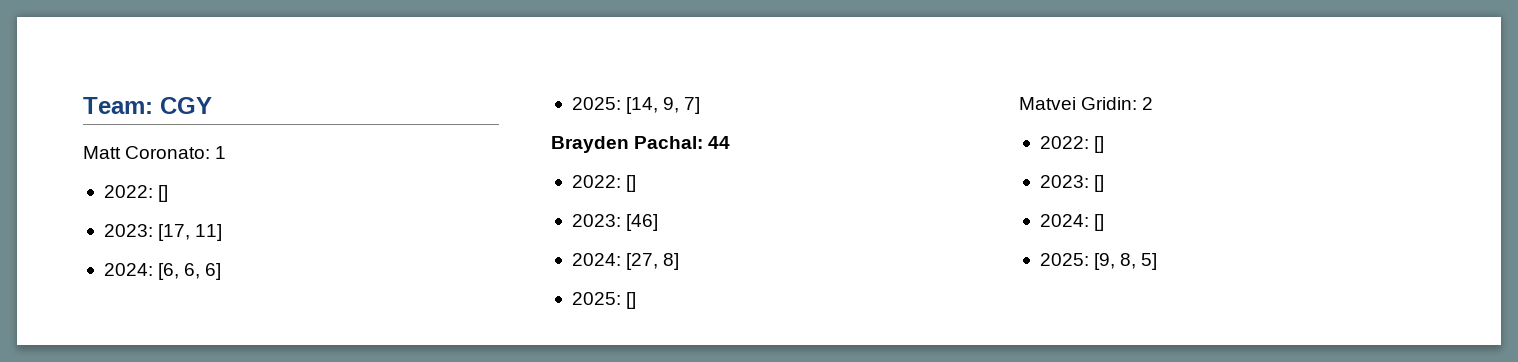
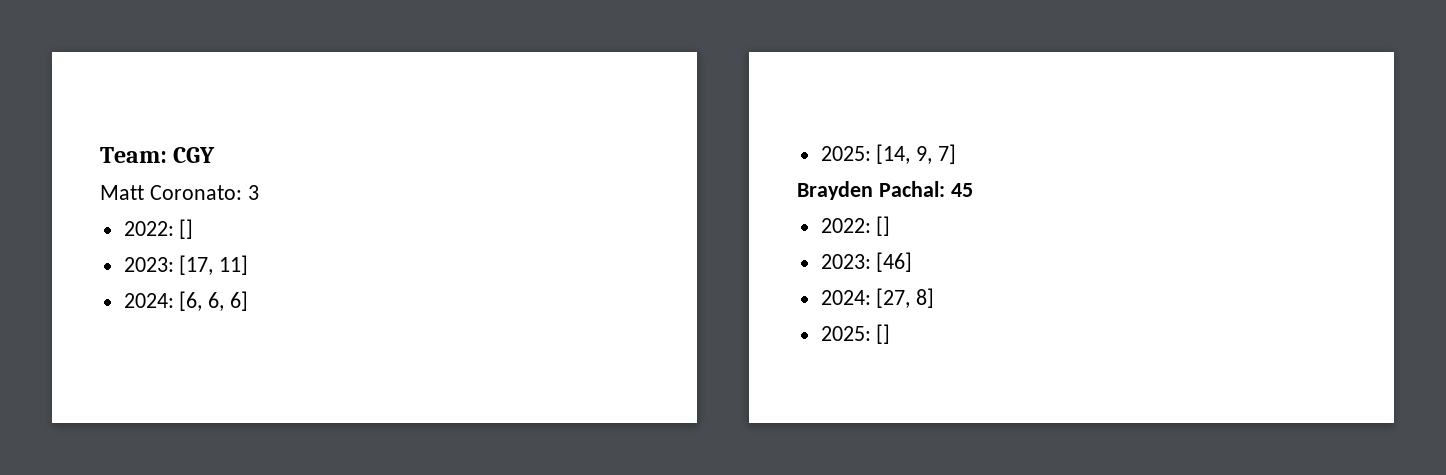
- Matt Coronato: 1
+ Matt Coronato: 3
- Brayden Pachal: 44
+ Brayden Pachal: 45
- Matvei Gridin: 2
- 2022: []
- 2023: []
- 2024: []
- 2025: [9, 8, 5]

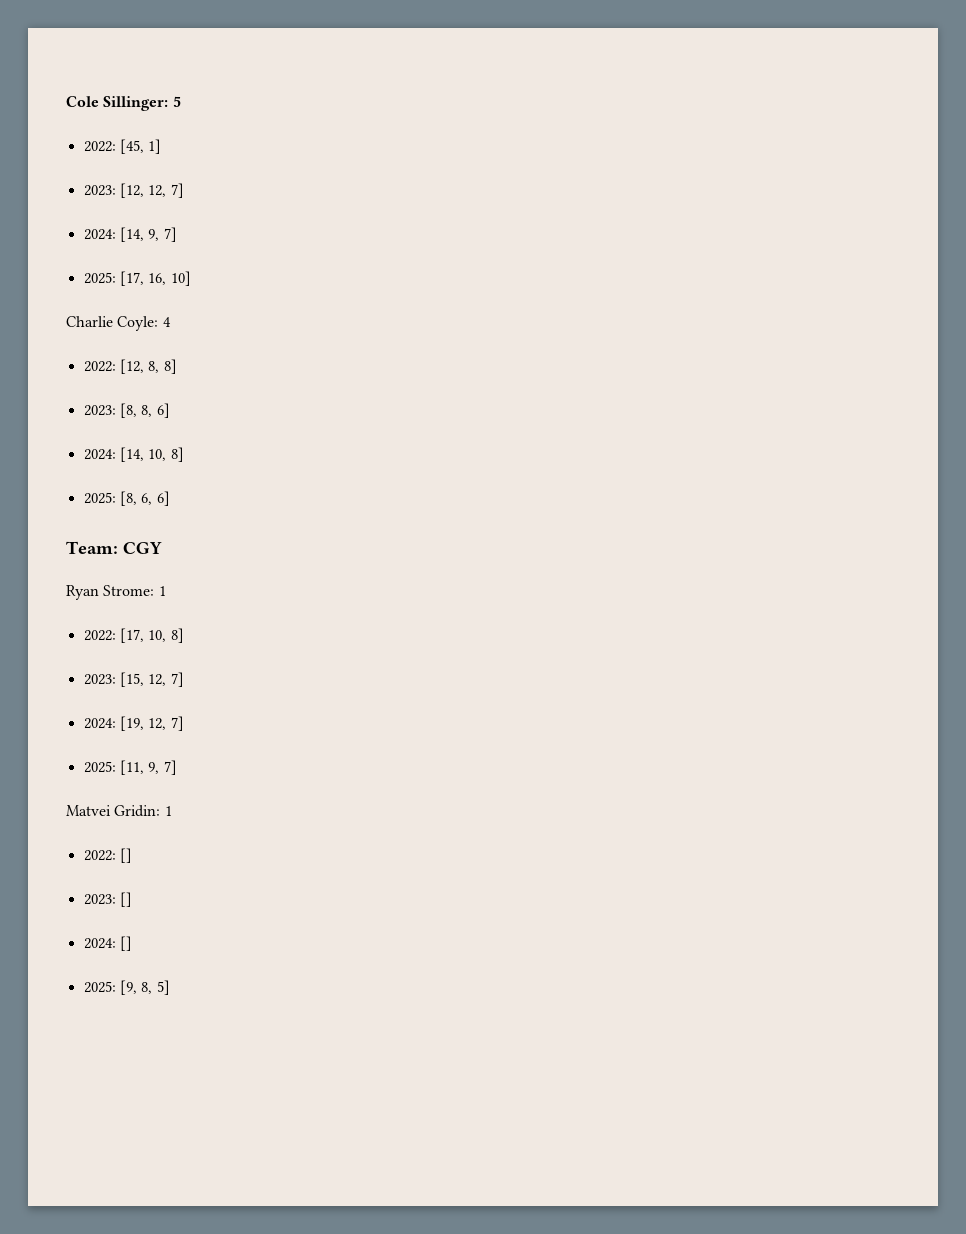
+ Cole Sillinger: 5
+ 2022: [45, 1]
+ 2023: [12, 12, 7]
+ 2024: [14, 9, 7]
+ 2025: [17, 16, 10]
+ Charlie Coyle: 4
+ 2022: [12, 8, 8]
+ 2023: [8, 8, 6]
+ 2024: [14, 10, 8]
+ 2025: [8, 6, 6]
  Team: CGY
- Matt Coronato: 3
+ Ryan Strome: 1
+ 2022: [17, 10, 8]
+ 2023: [15, 12, 7]
+ 2024: [19, 12, 7]
+ 2025: [11, 9, 7]
+ Matvei Gridin: 1
  2022: []
- 2023: [17, 11]
- 2024: [6, 6, 6]
- 2025: [14, 9, 7]
- Brayden Pachal: 45
- 2022: []
- 2023: [46]
- 2024: [27, 8]
- 2025: []
+ 2023: []
+ 2024: []
+ 2025: [9, 8, 5]

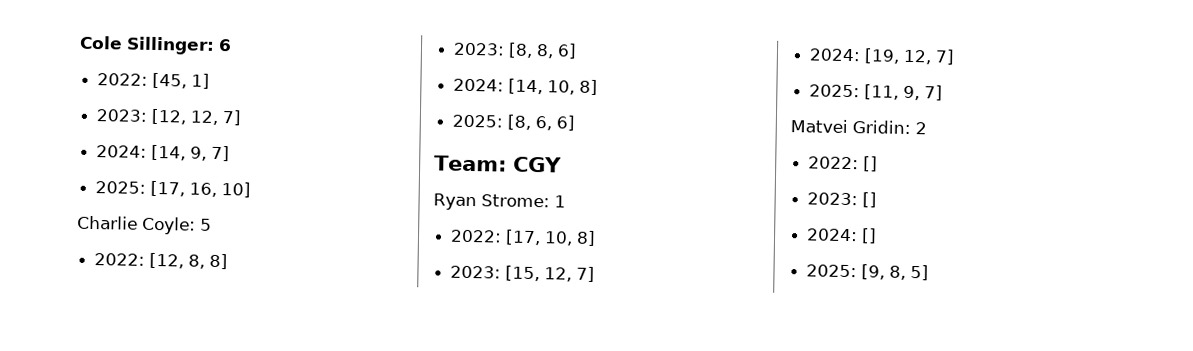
- Cole Sillinger: 5
+ Cole Sillinger: 6
- Charlie Coyle: 4
+ Charlie Coyle: 5
- Matvei Gridin: 1
+ Matvei Gridin: 2

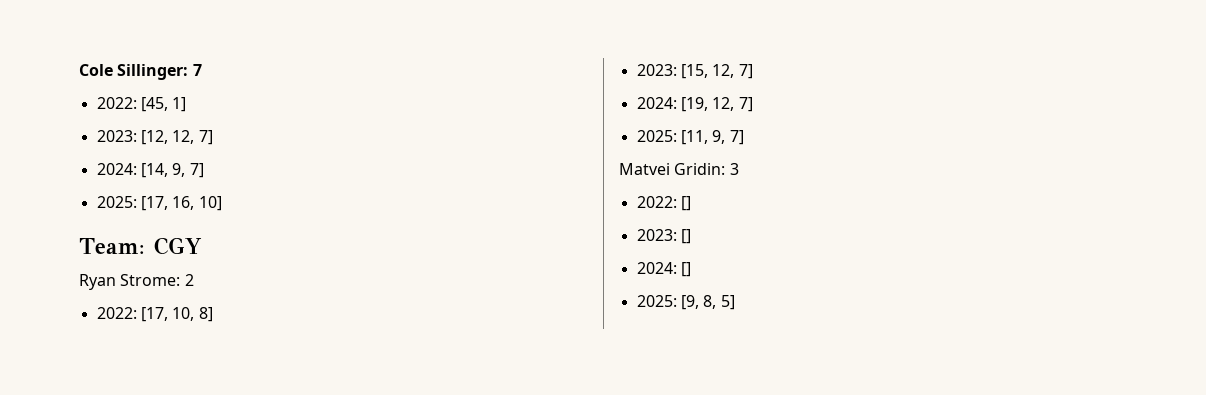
- Cole Sillinger: 6
+ Cole Sillinger: 7
- Charlie Coyle: 5
- 2022: [12, 8, 8]
- 2023: [8, 8, 6]
- 2024: [14, 10, 8]
- 2025: [8, 6, 6]
- Ryan Strome: 1
+ Ryan Strome: 2
- Matvei Gridin: 2
+ Matvei Gridin: 3

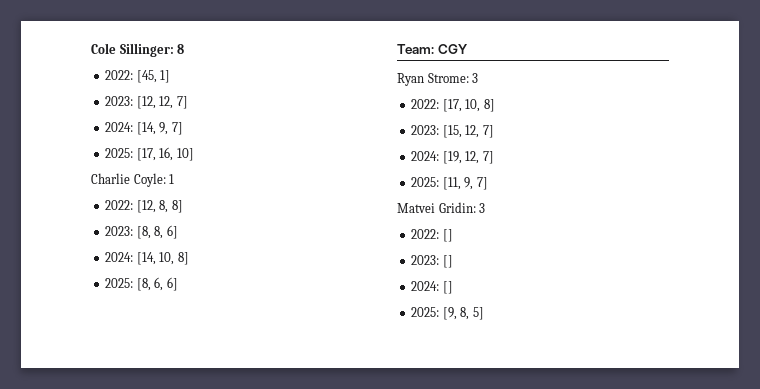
- Cole Sillinger: 7
+ Cole Sillinger: 8
+ Charlie Coyle: 1
+ 2022: [12, 8, 8]
+ 2023: [8, 8, 6]
+ 2024: [14, 10, 8]
+ 2025: [8, 6, 6]
- Ryan Strome: 2
+ Ryan Strome: 3

